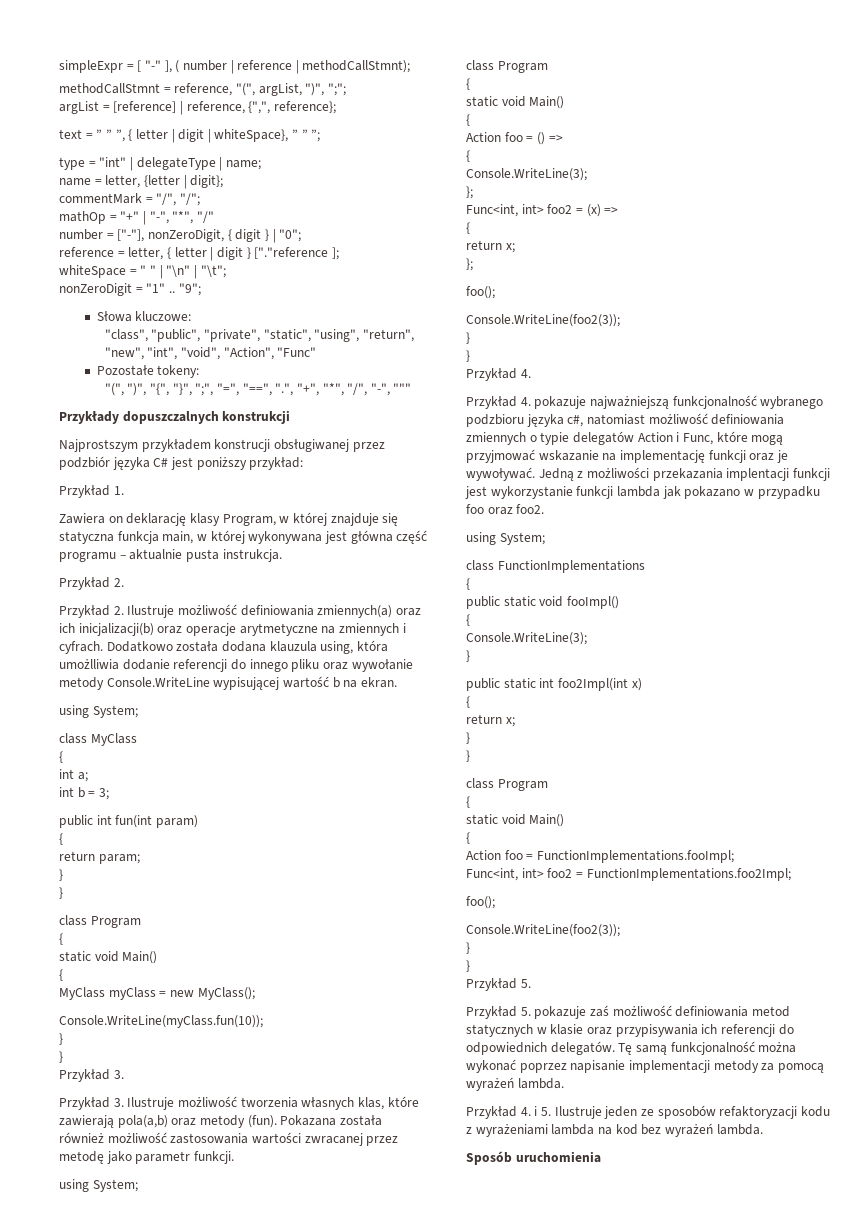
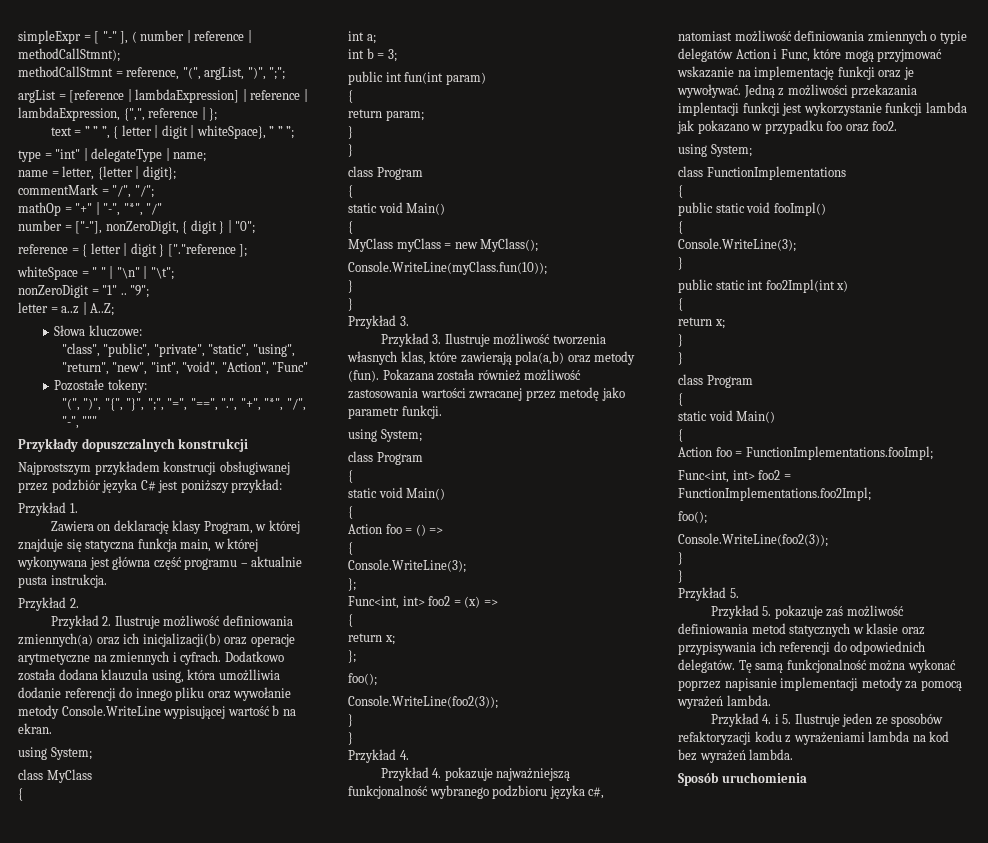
- argList = [reference] | reference, {",", reference};
+ argList = [reference | lambdaExpression] | reference | lambdaExpression, {",", reference | };
- reference = letter, { letter | digit } ["."reference ];
+ reference = { letter | digit } ["."reference ];
+ letter = a..z | A..Z;

